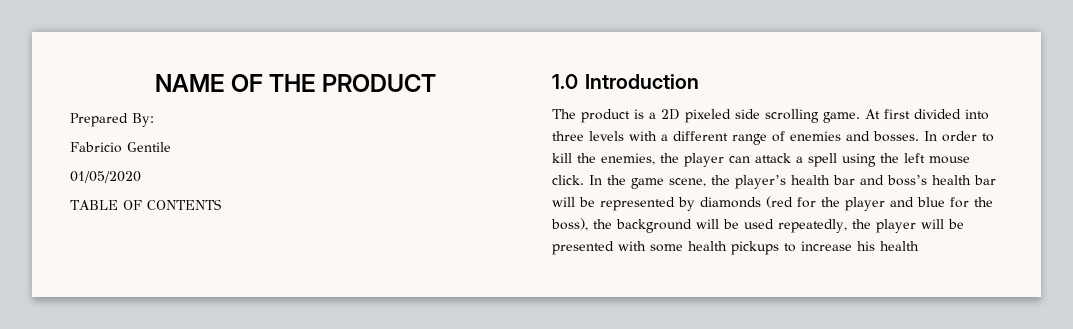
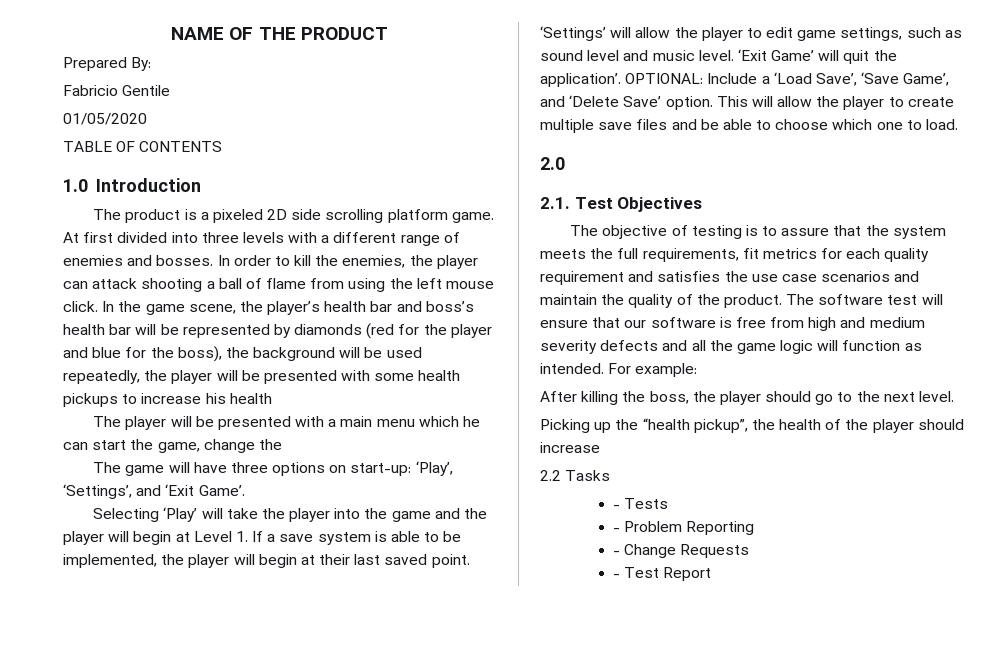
- The product is a 2D pixeled side scrolling game.
+ The product is a pixeled 2D side scrolling platform game.
- In order to kill the enemies, the player can attack a spell using the left mouse click.
+ In order to kill the enemies, the player can attack shooting a ball of flame from using the left mouse click.
+ The player will be presented with a main menu which he can start the game, change the
+ The game will have three options on start-up: ‘Play’, ‘Settings’, and ‘Exit Game’.
+ Selecting ‘Play’ will take the player into the game and the player will begin at Level 1. If a save system is able to be implemented, the player will begin at their last saved point. ‘Settings’ will allow the player to edit game settings, such as sound level and music level. ‘Exit Game’ will quit the application’. OPTIONAL: Include a ‘Load Save’, ‘Save Game’, and ‘Delete Save’ option. This will allow the player to create multiple save files and be able to choose which one to load.
+ 2.0
+ 2.1. Test Objectives
+ The objective of testing is to assure that the system meets the full requirements, fit metrics for each quality requirement and satisfies the use case scenarios and maintain the quality of the product. The software test will ensure that our software is free from high and medium severity defects and all the game logic will function as intended. For example:
+ After killing the boss, the player should go to the next level.
+ Picking up the “health pickup”, the health of the player should increase
+ 2.2 Tasks
+ - Tests
+ - Problem Reporting
+ - Change Requests
+ - Test Report

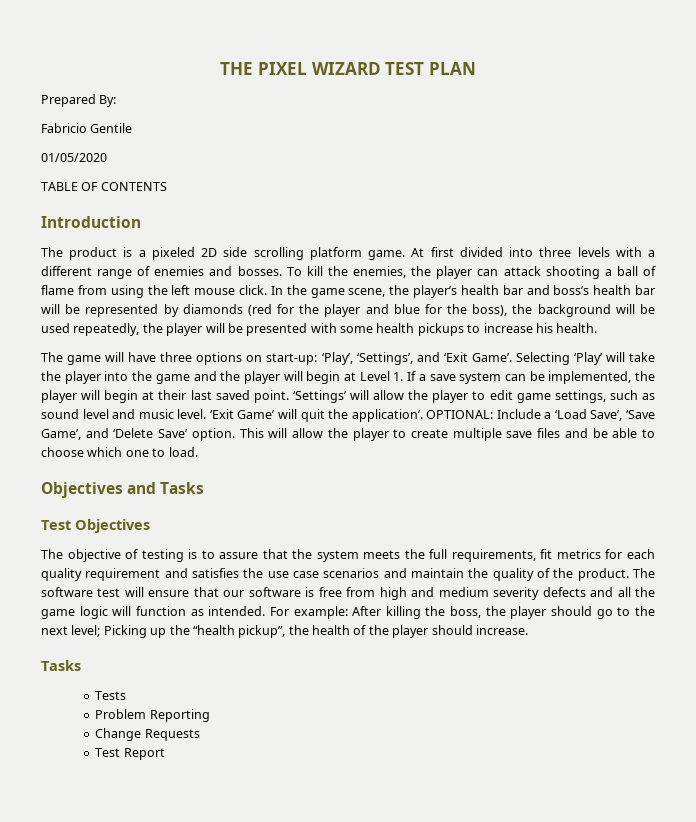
- NAME OF THE PRODUCT
+ THE PIXEL WIZARD TEST PLAN
- 1.0 Introduction
+ Introduction
- In order to kill the enemies, the player can attack shooting a ball of flame from using the left mouse click.
+ To kill the enemies, the player can attack shooting a ball of flame from using the left mouse click.
- In the game scene, the player’s health bar and boss’s health bar will be represented by diamonds (red for the player and blue for the boss), the background will be used repeatedly, the player will be presented with some health pickups to increase his health
- The player will be presented with a main menu which he can start the game, change the
+ In the game scene, the player’s health bar and boss’s health bar will be represented by diamonds (red for the player and blue for the boss), the background will be used repeatedly, the player will be presented with some health pickups to increase his health.
- The game will have three options on start-up: ‘Play’, ‘Settings’, and ‘Exit Game’.
- Selecting ‘Play’ will take the player into the game and the player will begin at Level 1. If a save system is able to be implemented, the player will begin at their last saved point.
+ The game will have three options on start-up: ‘Play’, ‘Settings’, and ‘Exit Game’. Selecting ‘Play’ will take the player into the game and the player will begin at Level 1. If a save system can be implemented, the player will begin at their last saved point.
- 2.0
- 2.1. Test Objectives
+ Objectives and Tasks
+ Test Objectives
- For example:
- After killing the boss, the player should go to the next level.
- Picking up the “health pickup”, the health of the player should increase
- 2.2 Tasks
- - Tests
+ For example: After killing the boss, the player should go to the next level; Picking up the “health pickup”, the health of the player should increase.
+ Tasks
+ Tests
- - Problem Reporting
+ Problem Reporting
- - Change Requests
+ Change Requests
- - Test Report
+ Test Report

